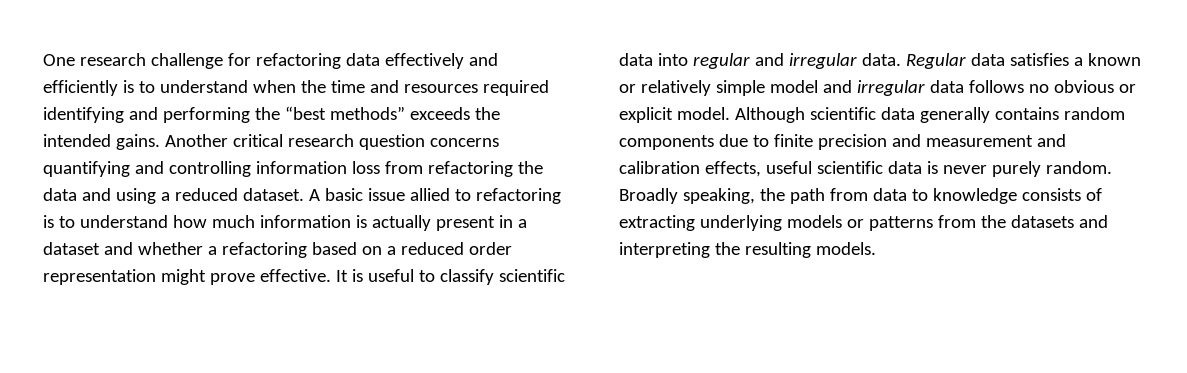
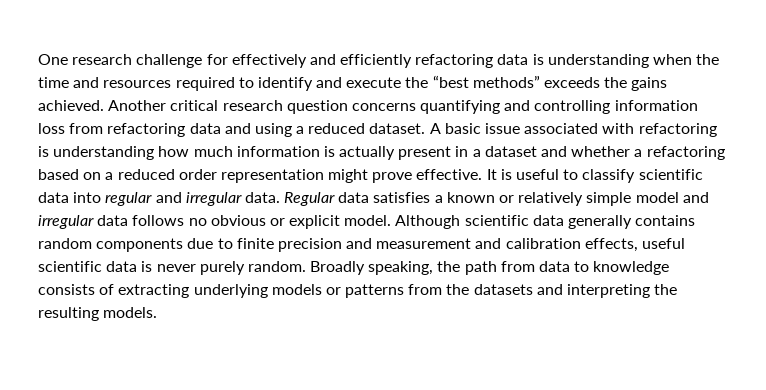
- One research challenge for refactoring data effectively and efficiently is to understand when the time and resources required identifying and performing the “best methods” exceeds the intended gains.
+ One research challenge for effectively and efficiently refactoring data is understanding when the time and resources required to identify and execute the “best methods” exceeds the gains achieved.
- Another critical research question concerns quantifying and controlling information loss from refactoring the data and using a reduced dataset.
+ Another critical research question concerns quantifying and controlling information loss from refactoring data and using a reduced dataset.
- A basic issue allied to refactoring is to understand how much information is actually present in a dataset and whether a refactoring based on a reduced order representation might prove effective.
+ A basic issue associated with refactoring is understanding how much information is actually present in a dataset and whether a refactoring based on a reduced order representation might prove effective.

